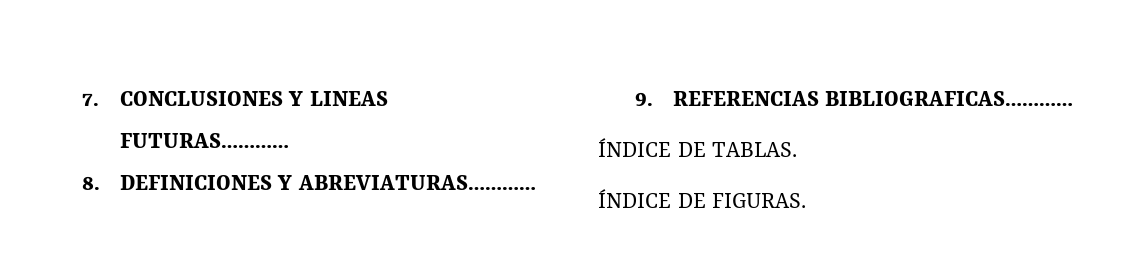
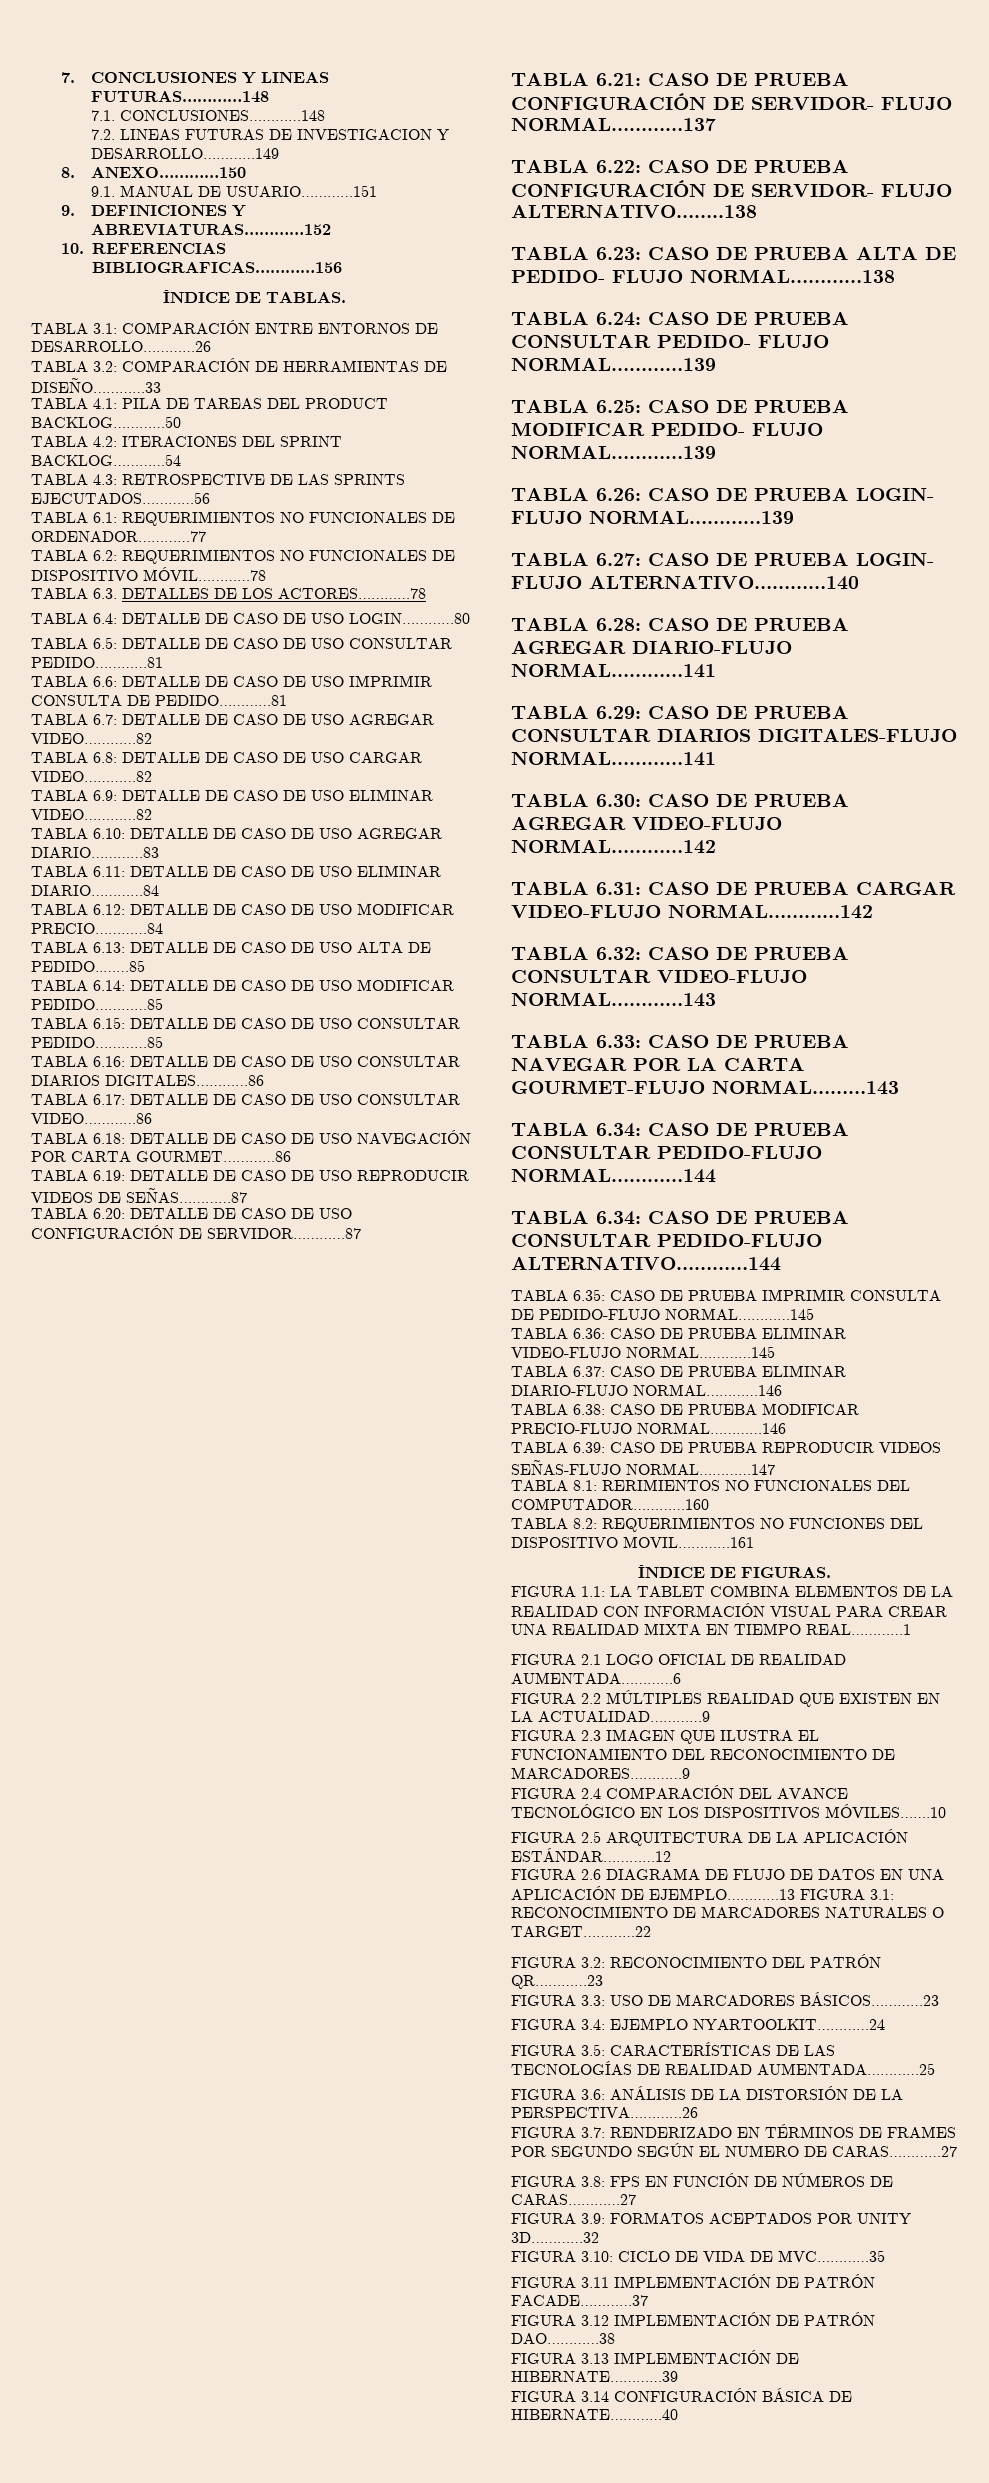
- 7. CONCLUSIONES Y LINEAS FUTURAS…………
- 8. DEFINICIONES Y ABREVIATURAS…………
- 9. REFERENCIAS BIBLIOGRAFICAS…………
+ 7. CONCLUSIONES Y LINEAS FUTURAS…………148
+ 7.1. CONCLUSIONES…………148
+ 7.2. LINEAS FUTURAS DE INVESTIGACION Y DESARROLLO…………149
+ 8. ANEXO…………150
+ 9.1. MANUAL DE USUARIO…………151
+ 9. DEFINICIONES Y ABREVIATURAS…………152
+ 10. REFERENCIAS BIBLIOGRAFICAS…………156
  ÍNDICE DE TABLAS.
+ TABLA 3.1: COMPARACIÓN ENTRE ENTORNOS DE DESARROLLO…………26
+ TABLA 3.2: COMPARACIÓN DE HERRAMIENTAS DE DISEÑO…………33
+ TABLA 4.1: PILA DE TAREAS DEL PRODUCT BACKLOG…………50
+ TABLA 4.2: ITERACIONES DEL SPRINT BACKLOG…………54
+ TABLA 4.3: RETROSPECTIVE DE LAS SPRINTS EJECUTADOS…………56
+ TABLA 6.1: REQUERIMIENTOS NO FUNCIONALES DE ORDENADOR…………77
+ TABLA 6.2: REQUERIMIENTOS NO FUNCIONALES DE DISPOSITIVO MÓVIL…………78
+ TABLA 6.3. DETALLES DE LOS ACTORES…………78
+ TABLA 6.4: DETALLE DE CASO DE USO LOGIN…………80
+ TABLA 6.5: DETALLE DE CASO DE USO CONSULTAR PEDIDO…………81
+ TABLA 6.6: DETALLE DE CASO DE USO IMPRIMIR CONSULTA DE PEDIDO…………81
+ TABLA 6.7: DETALLE DE CASO DE USO AGREGAR VIDEO…………82
+ TABLA 6.8: DETALLE DE CASO DE USO CARGAR VIDEO…………82
+ TABLA 6.9: DETALLE DE CASO DE USO ELIMINAR VIDEO…………82
+ TABLA 6.10: DETALLE DE CASO DE USO AGREGAR DIARIO…………83
+ TABLA 6.11: DETALLE DE CASO DE USO ELIMINAR DIARIO…………84
+ TABLA 6.12: DETALLE DE CASO DE USO MODIFICAR PRECIO…………84
+ TABLA 6.13: DETALLE DE CASO DE USO ALTA DE PEDIDO..……85
+ TABLA 6.14: DETALLE DE CASO DE USO MODIFICAR PEDIDO…………85
+ TABLA 6.15: DETALLE DE CASO DE USO CONSULTAR PEDIDO…………85
+ TABLA 6.16: DETALLE DE CASO DE USO CONSULTAR DIARIOS DIGITALES…………86
+ TABLA 6.17: DETALLE DE CASO DE USO CONSULTAR VIDEO…………86
+ TABLA 6.18: DETALLE DE CASO DE USO NAVEGACIÓN POR CARTA GOURMET…………86
+ TABLA 6.19: DETALLE DE CASO DE USO REPRODUCIR VIDEOS DE SEÑAS…………87
+ TABLA 6.20: DETALLE DE CASO DE USO CONFIGURACIÓN DE SERVIDOR…………87
+ TABLA 6.21: CASO DE PRUEBA CONFIGURACIÓN DE SERVIDOR- FLUJO NORMAL…………137
+ TABLA 6.22: CASO DE PRUEBA CONFIGURACIÓN DE SERVIDOR- FLUJO ALTERNATIVO……..138
+ TABLA 6.23: CASO DE PRUEBA ALTA DE PEDIDO- FLUJO NORMAL…………138
+ TABLA 6.24: CASO DE PRUEBA CONSULTAR PEDIDO- FLUJO NORMAL…………139
+ TABLA 6.25: CASO DE PRUEBA MODIFICAR PEDIDO- FLUJO NORMAL…………139
+ TABLA 6.26: CASO DE PRUEBA LOGIN- FLUJO NORMAL…………139
+ TABLA 6.27: CASO DE PRUEBA LOGIN- FLUJO ALTERNATIVO…………140
+ TABLA 6.28: CASO DE PRUEBA AGREGAR DIARIO-FLUJO NORMAL…………141
+ TABLA 6.29: CASO DE PRUEBA CONSULTAR DIARIOS DIGITALES-FLUJO NORMAL…………141
+ TABLA 6.30: CASO DE PRUEBA AGREGAR VIDEO-FLUJO NORMAL…………142
+ TABLA 6.31: CASO DE PRUEBA CARGAR VIDEO-FLUJO NORMAL…………142
+ TABLA 6.32: CASO DE PRUEBA CONSULTAR VIDEO-FLUJO NORMAL…………143
+ TABLA 6.33: CASO DE PRUEBA NAVEGAR POR LA CARTA GOURMET-FLUJO NORMAL………143
+ TABLA 6.34: CASO DE PRUEBA CONSULTAR PEDIDO-FLUJO NORMAL…………144
+ TABLA 6.34: CASO DE PRUEBA CONSULTAR PEDIDO-FLUJO ALTERNATIVO…………144
+ TABLA 6.35: CASO DE PRUEBA IMPRIMIR CONSULTA DE PEDIDO-FLUJO NORMAL…………145
+ TABLA 6.36: CASO DE PRUEBA ELIMINAR VIDEO-FLUJO NORMAL…………145
+ TABLA 6.37: CASO DE PRUEBA ELIMINAR DIARIO-FLUJO NORMAL…………146
+ TABLA 6.38: CASO DE PRUEBA MODIFICAR PRECIO-FLUJO NORMAL…………146
+ TABLA 6.39: CASO DE PRUEBA REPRODUCIR VIDEOS SEÑAS-FLUJO NORMAL…………147
+ TABLA 8.1: RERIMIENTOS NO FUNCIONALES DEL COMPUTADOR…………160
+ TABLA 8.2: REQUERIMIENTOS NO FUNCIONES DEL DISPOSITIVO MOVIL…………161
  ÍNDICE DE FIGURAS.
+ FIGURA 1.1: LA TABLET COMBINA ELEMENTOS DE LA REALIDAD CON INFORMACIÓN VISUAL PARA CREAR UNA REALIDAD MIXTA EN TIEMPO REAL…………1
+ FIGURA 2.1 LOGO OFICIAL DE REALIDAD AUMENTADA…………6
+ FIGURA 2.2 MÚLTIPLES REALIDAD QUE EXISTEN EN LA ACTUALIDAD…………9
+ FIGURA 2.3 IMAGEN QUE ILUSTRA EL FUNCIONAMIENTO DEL RECONOCIMIENTO DE MARCADORES…………9
+ FIGURA 2.4 COMPARACIÓN DEL AVANCE TECNOLÓGICO EN LOS DISPOSITIVOS MÓVILES…….10
+ FIGURA 2.5 ARQUITECTURA DE LA APLICACIÓN ESTÁNDAR…………12
+ FIGURA 2.6 DIAGRAMA DE FLUJO DE DATOS EN UNA APLICACIÓN DE EJEMPLO…………13 FIGURA 3.1: RECONOCIMIENTO DE MARCADORES NATURALES O TARGET…………22
+ FIGURA 3.2: RECONOCIMIENTO DEL PATRÓN QR…………23
+ FIGURA 3.3: USO DE MARCADORES BÁSICOS…………23
+ FIGURA 3.4: EJEMPLO NYARTOOLKIT…………24
+ FIGURA 3.5: CARACTERÍSTICAS DE LAS TECNOLOGÍAS DE REALIDAD AUMENTADA…………25
+ FIGURA 3.6: ANÁLISIS DE LA DISTORSIÓN DE LA PERSPECTIVA…………26
+ FIGURA 3.7: RENDERIZADO EN TÉRMINOS DE FRAMES POR SEGUNDO SEGÚN EL NUMERO DE CARAS…………27
+ FIGURA 3.8: FPS EN FUNCIÓN DE NÚMEROS DE CARAS…………27
+ FIGURA 3.9: FORMATOS ACEPTADOS POR UNITY 3D…………32
+ FIGURA 3.10: CICLO DE VIDA DE MVC…………35
+ FIGURA 3.11 IMPLEMENTACIÓN DE PATRÓN FACADE…………37
+ FIGURA 3.12 IMPLEMENTACIÓN DE PATRÓN DAO…………38
+ FIGURA 3.13 IMPLEMENTACIÓN DE HIBERNATE…………39
+ FIGURA 3.14 CONFIGURACIÓN BÁSICA DE HIBERNATE…………40

